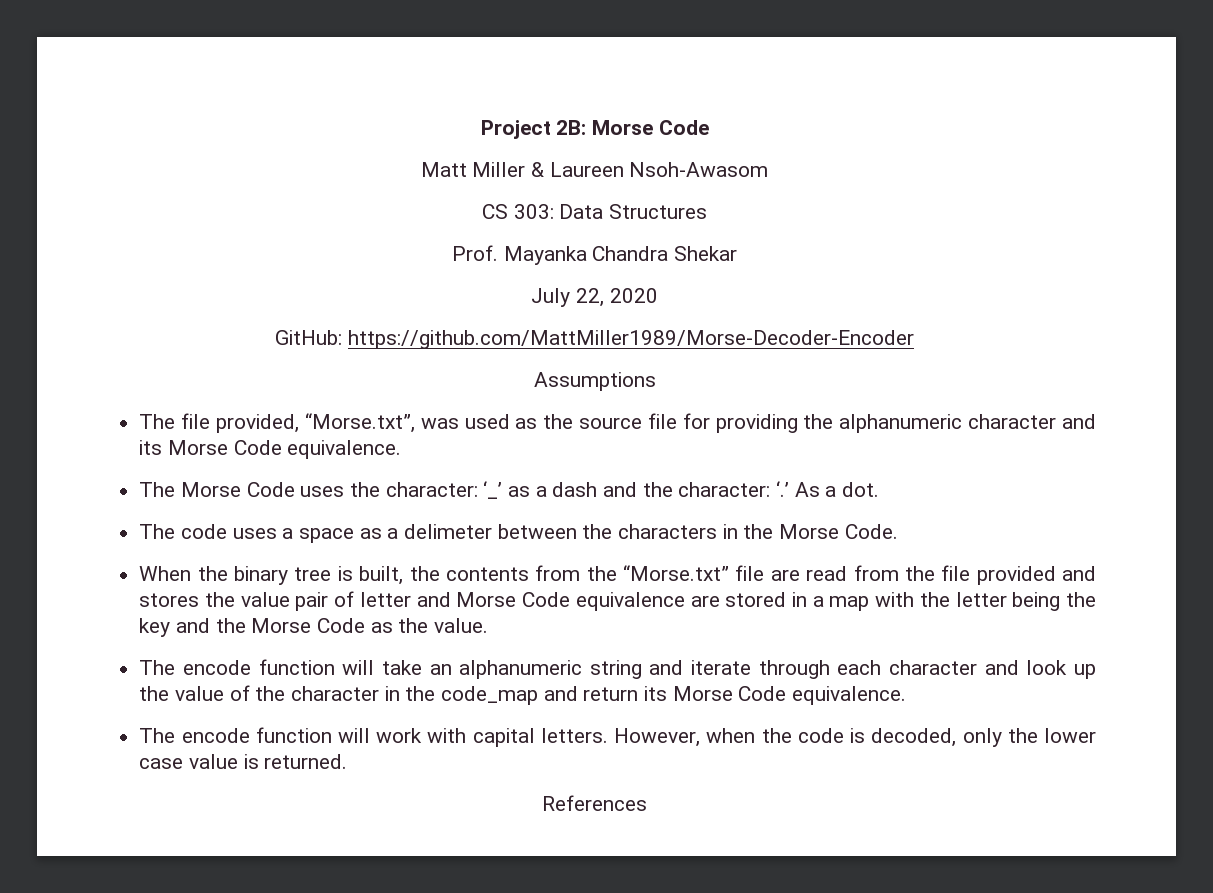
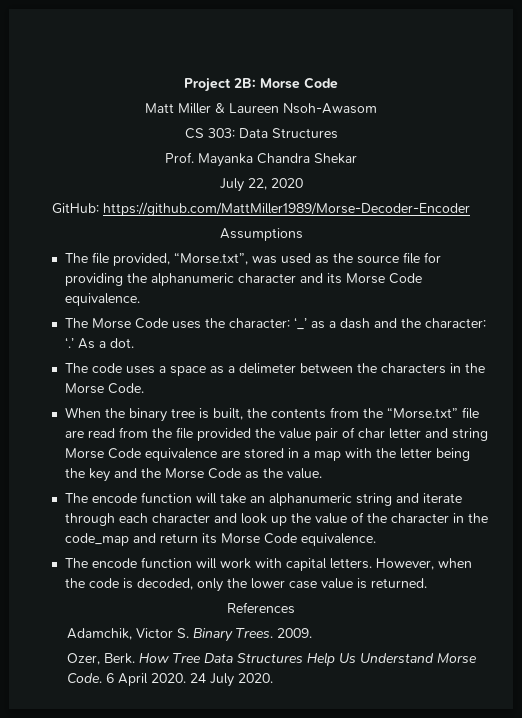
- When the binary tree is built, the contents from the “Morse.txt” file are read from the file provided and stores the value pair of letter and Morse Code equivalence are stored in a map with the letter being the key and the Morse Code as the value.
+ When the binary tree is built, the contents from the “Morse.txt” file are read from the file provided the value pair of char letter and string Morse Code equivalence are stored in a map with the letter being the key and the Morse Code as the value.
+ Adamchik, Victor S. Binary Trees. 2009.
+ Ozer, Berk. How Tree Data Structures Help Us Understand Morse Code. 6 April 2020. 24 July 2020.

